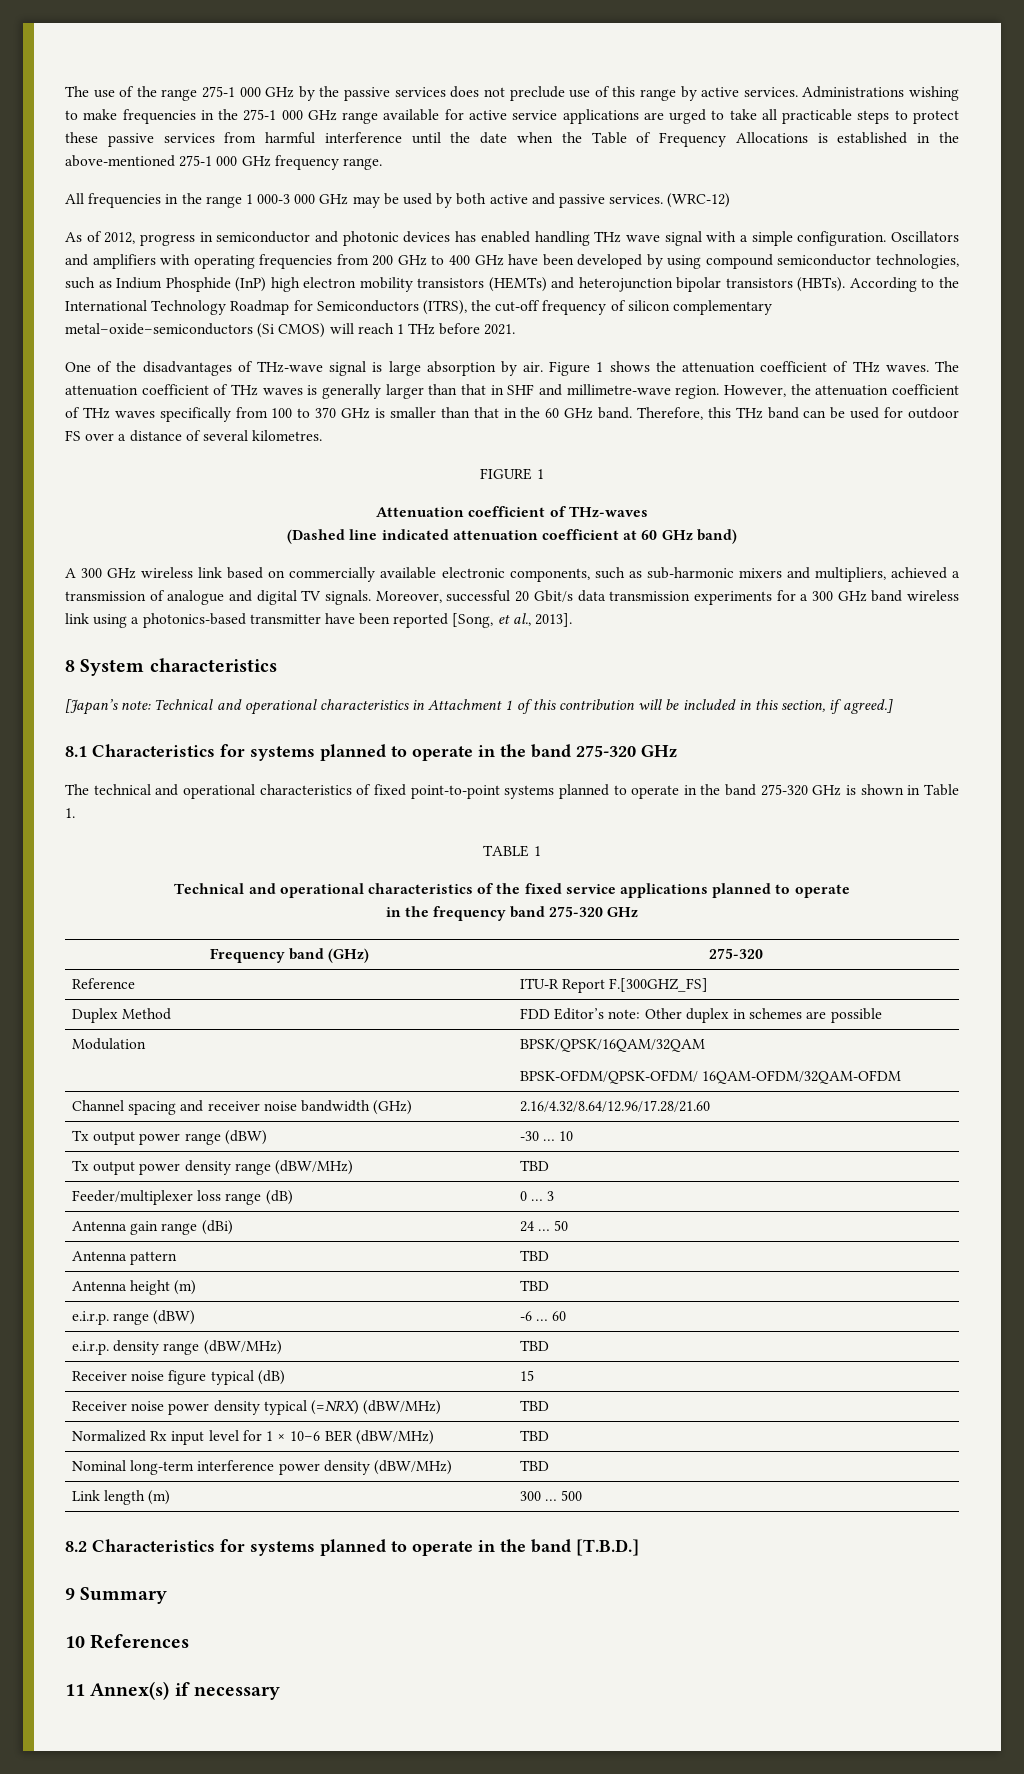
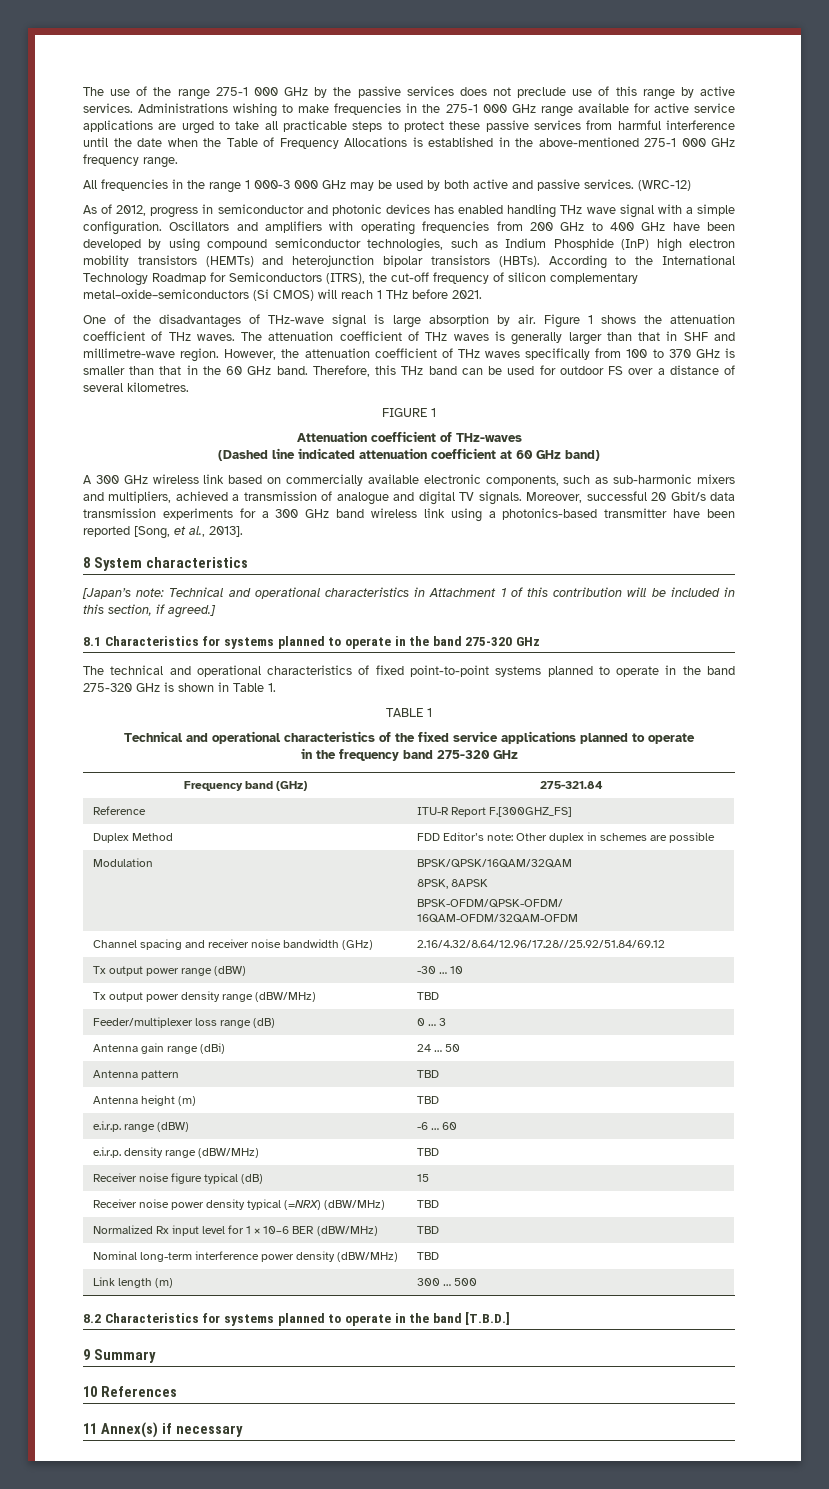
- Frequency band (GHz) | 275-320
+ Frequency band (GHz) | 275-321.84
  Modulation | BPSK/QPSK/16QAM/32QAM
+ 8PSK, 8APSK
- Channel spacing and receiver noise bandwidth (GHz) | 2.16/4.32/8.64/12.96/17.28/21.60
+ Channel spacing and receiver noise bandwidth (GHz) | 2.16/4.32/8.64/12.96/17.28//25.92/51.84/69.12

